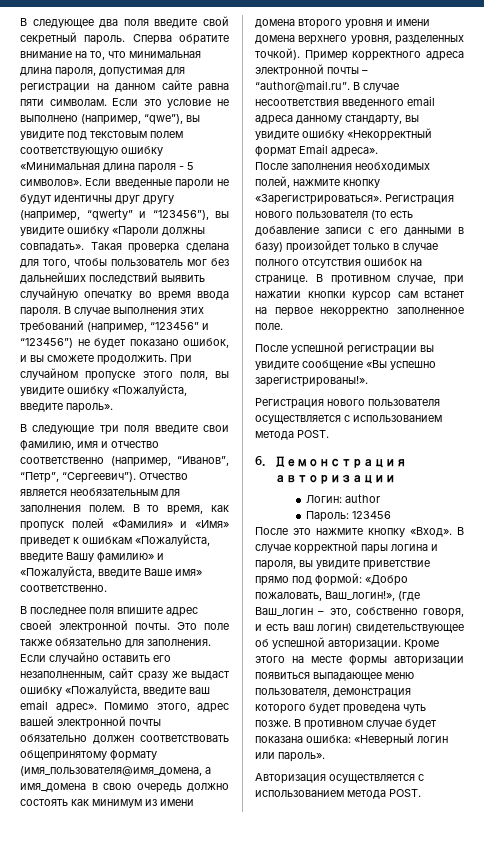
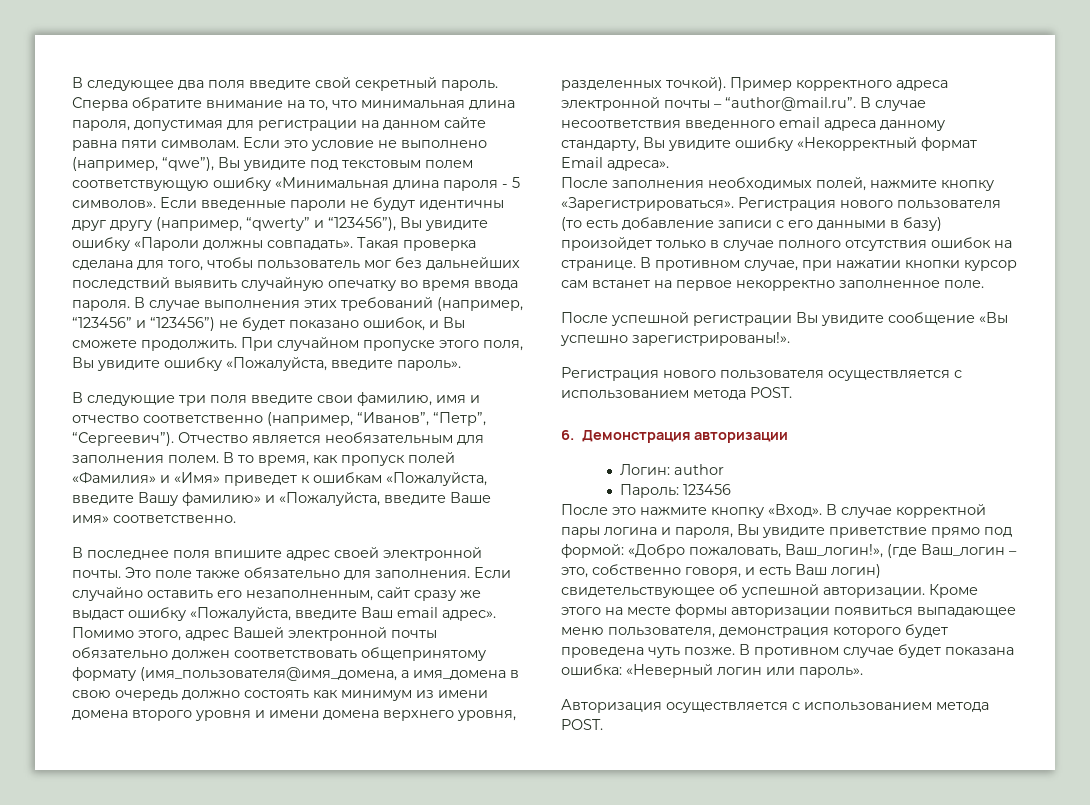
- Если это условие не выполнено (например, “qwe”), вы увидите под текстовым полем соответствующую ошибку «Минимальная длина пароля - 5 символов».
+ Если это условие не выполнено (например, “qwe”), Вы увидите под текстовым полем соответствующую ошибку «Минимальная длина пароля - 5 символов».
- Если введенные пароли не будут идентичны друг другу (например, “qwerty” и “123456”), вы увидите ошибку «Пароли должны совпадать».
+ Если введенные пароли не будут идентичны друг другу (например, “qwerty” и “123456”), Вы увидите ошибку «Пароли должны совпадать».
- В случае выполнения этих требований (например, “123456” и “123456”) не будет показано ошибок, и вы сможете продолжить.
+ В случае выполнения этих требований (например, “123456” и “123456”) не будет показано ошибок, и Вы сможете продолжить.
- При случайном пропуске этого поля, вы увидите ошибку «Пожалуйста, введите пароль».
+ При случайном пропуске этого поля, Вы увидите ошибку «Пожалуйста, введите пароль».
- Если случайно оставить его незаполненным, сайт сразу же выдаст ошибку «Пожалуйста, введите ваш email адрес».
+ Если случайно оставить его незаполненным, сайт сразу же выдаст ошибку «Пожалуйста, введите Ваш email адрес».
- Помимо этого, адрес вашей электронной почты обязательно должен соответствовать общепринятому формату (имя_пользователя@имя_домена, а имя_домена в свою очередь должно состоять как минимум из имени домена второго уровня и имени домена верхнего уровня, разделенных точкой).
+ Помимо этого, адрес Вашей электронной почты обязательно должен соответствовать общепринятому формату (имя_пользователя@имя_домена, а имя_домена в свою очередь должно состоять как минимум из имени домена второго уровня и имени домена верхнего уровня, разделенных точкой).
- Пример корректного адреса электронной почты – “author@mail.ru”. В случае несоответствия введенного email адреса данному стандарту, вы увидите ошибку «Некорректный формат Email адреса».
+ Пример корректного адреса электронной почты – “author@mail.ru”. В случае несоответствия введенного email адреса данному стандарту, Вы увидите ошибку «Некорректный формат Email адреса».
- После успешной регистрации вы увидите сообщение «Вы успешно зарегистрированы!».
+ После успешной регистрации Вы увидите сообщение «Вы успешно зарегистрированы!».
- В случае корректной пары логина и пароля, вы увидите приветствие прямо под формой: «Добро пожаловать, Ваш_логин!», (где Ваш_логин – это, собственно говоря, и есть ваш логин) свидетельствующее об успешной авторизации.
+ В случае корректной пары логина и пароля, Вы увидите приветствие прямо под формой: «Добро пожаловать, Ваш_логин!», (где Ваш_логин – это, собственно говоря, и есть Ваш логин) свидетельствующее об успешной авторизации.

